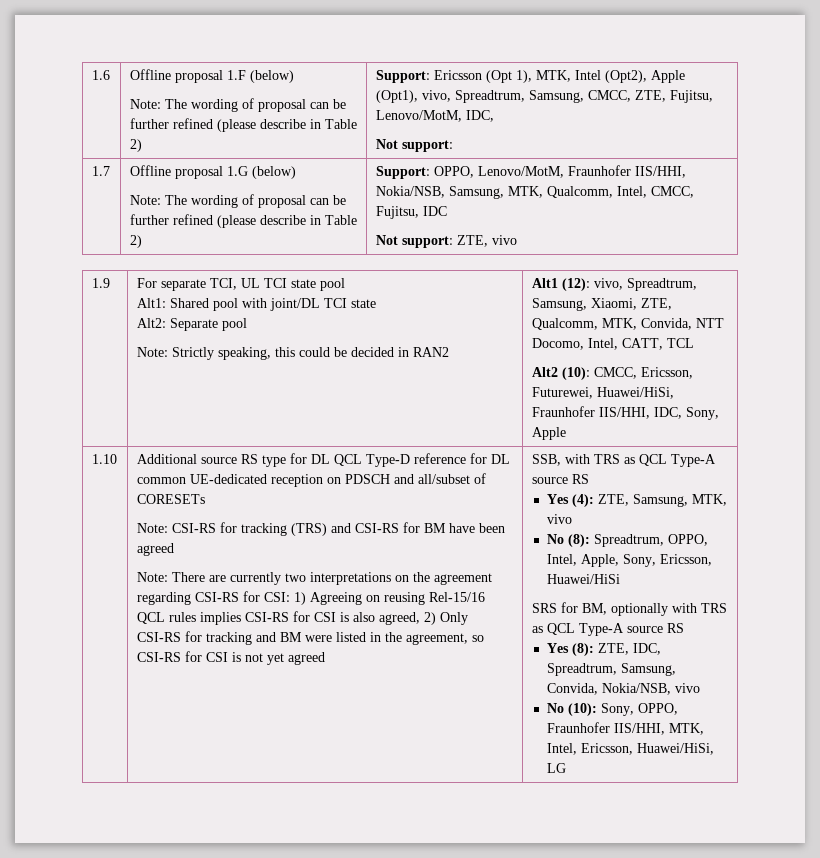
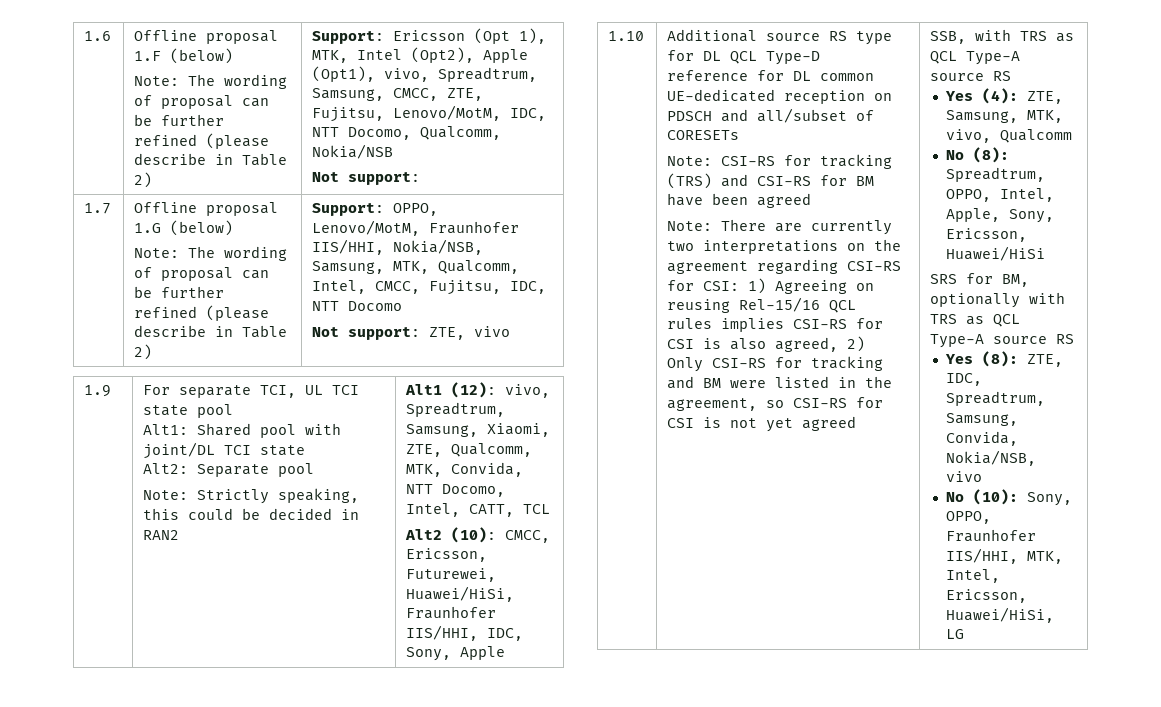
- Support: Ericsson (Opt 1), MTK, Intel (Opt2), Apple (Opt1), vivo, Spreadtrum, Samsung, CMCC, ZTE, Fujitsu, Lenovo/MotM, IDC,
+ Support: Ericsson (Opt 1), MTK, Intel (Opt2), Apple (Opt1), vivo, Spreadtrum, Samsung, CMCC, ZTE, Fujitsu, Lenovo/MotM, IDC, NTT Docomo, Qualcomm, Nokia/NSB
  1.7 | Offline proposal 1.G (below)
- Note: The wording of proposal can be further refined (please describe in Table 2) | Support: OPPO, Lenovo/MotM, Fraunhofer IIS/HHI, Nokia/NSB, Samsung, MTK, Qualcomm, Intel, CMCC, Fujitsu, IDC
+ Note: The wording of proposal can be further refined (please describe in Table 2) | Support: OPPO, Lenovo/MotM, Fraunhofer IIS/HHI, Nokia/NSB, Samsung, MTK, Qualcomm, Intel, CMCC, Fujitsu, IDC, NTT Docomo
- Yes (4): ZTE, Samsung, MTK, vivo
+ Yes (4): ZTE, Samsung, MTK, vivo, Qualcomm

